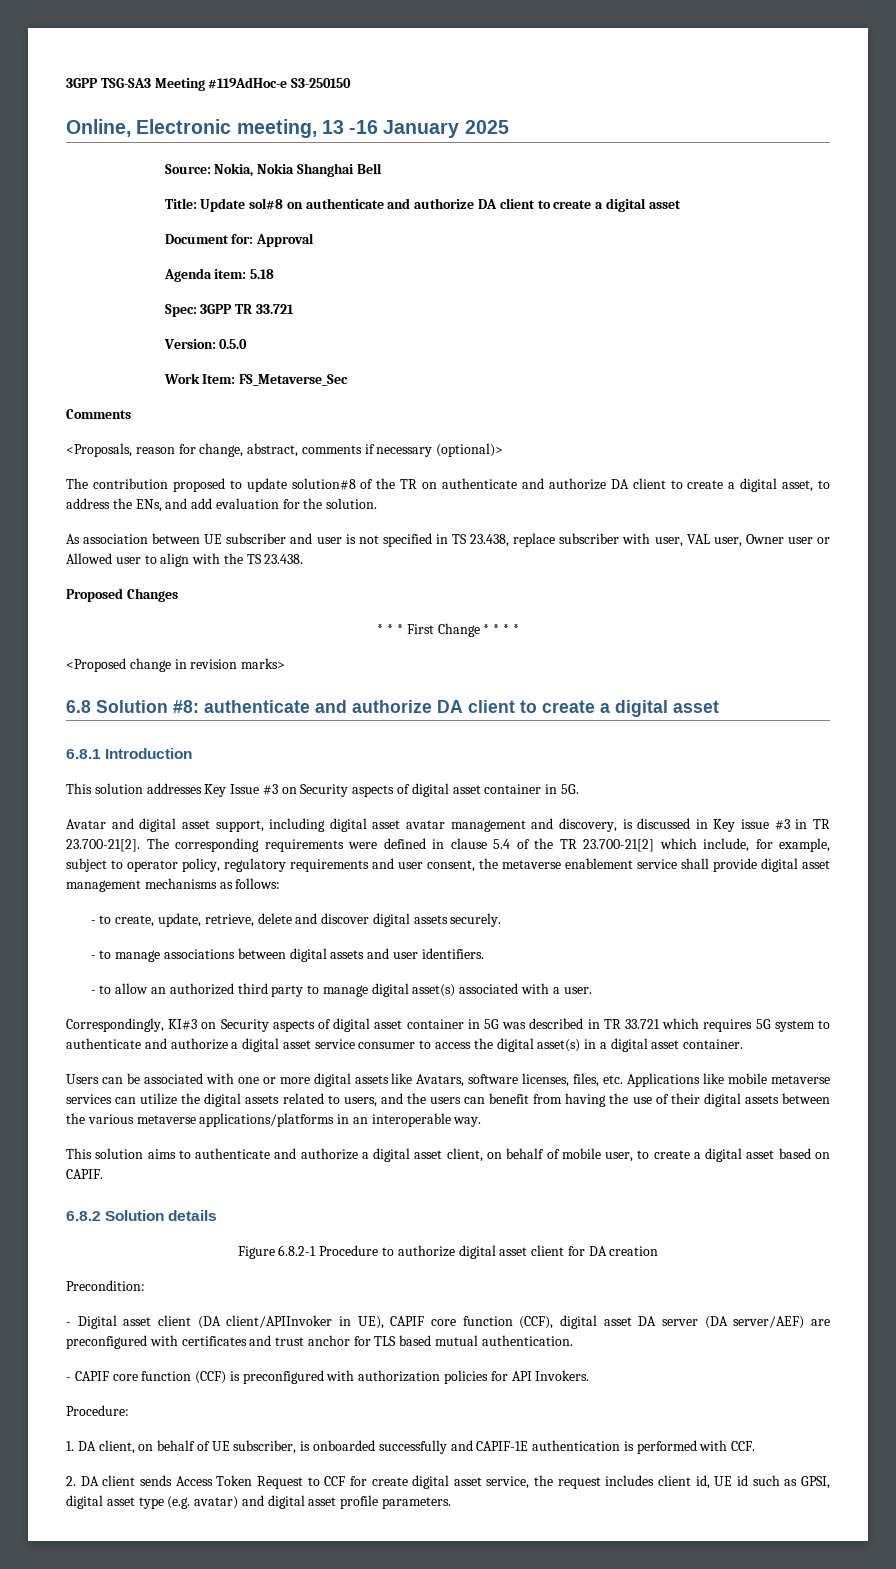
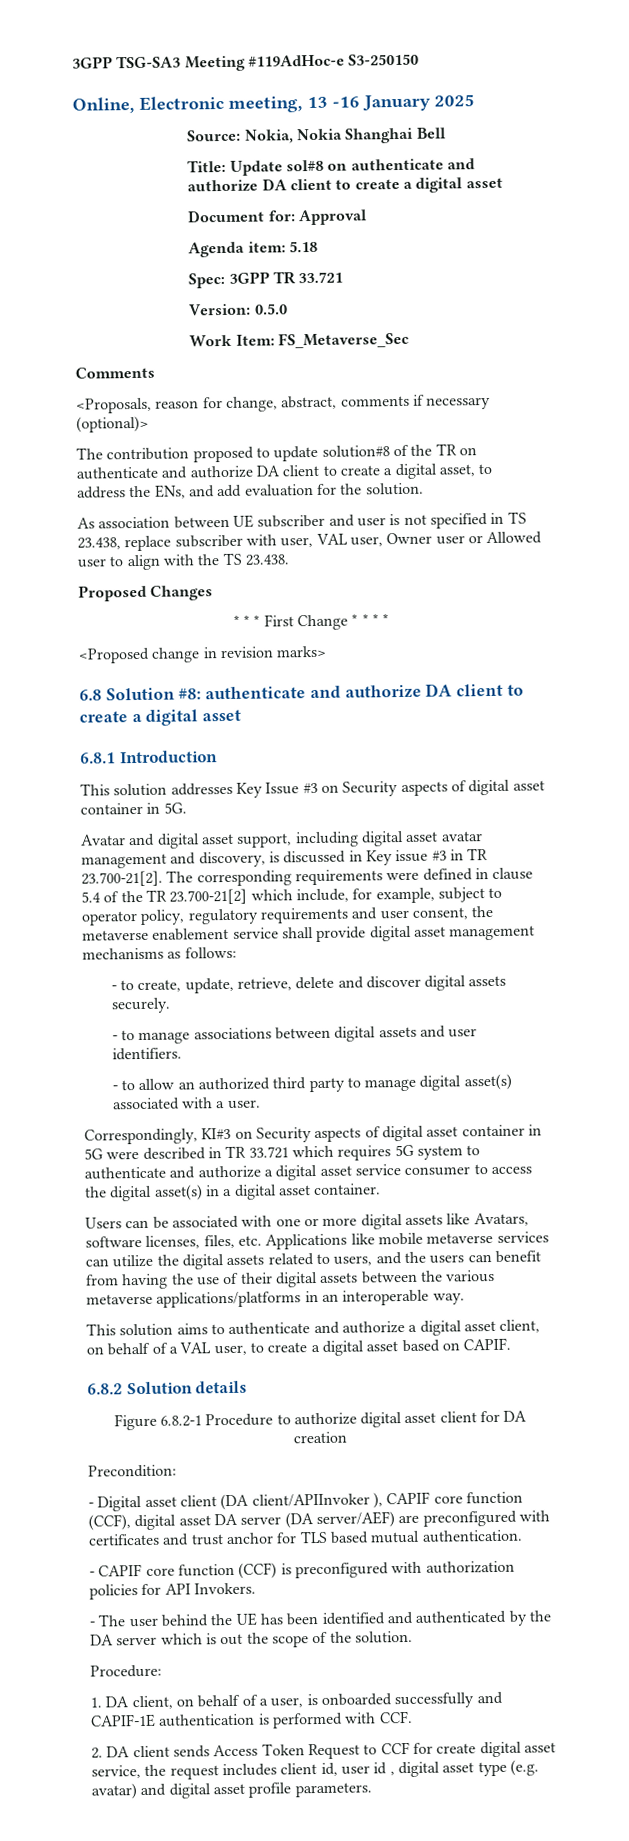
- Correspondingly, KI#3 on Security aspects of digital asset container in 5G was described in TR 33.721 which requires 5G system to authenticate and authorize a digital asset service consumer to access the digital asset(s) in a digital asset container.
+ Correspondingly, KI#3 on Security aspects of digital asset container in 5G were described in TR 33.721 which requires 5G system to authenticate and authorize a digital asset service consumer to access the digital asset(s) in a digital asset container.
- This solution aims to authenticate and authorize a digital asset client, on behalf of mobile user, to create a digital asset based on CAPIF.
+ This solution aims to authenticate and authorize a digital asset client, on behalf of a VAL user, to create a digital asset based on CAPIF.
- - Digital asset client (DA client/APIInvoker in UE), CAPIF core function (CCF), digital asset DA server (DA server/AEF) are preconfigured with certificates and trust anchor for TLS based mutual authentication.
+ - Digital asset client (DA client/APIInvoker ), CAPIF core function (CCF), digital asset DA server (DA server/AEF) are preconfigured with certificates and trust anchor for TLS based mutual authentication.
+ - The user behind the UE has been identified and authenticated by the DA server which is out the scope of the solution.
- 1. DA client, on behalf of UE subscriber, is onboarded successfully and CAPIF-1E authentication is performed with CCF.
+ 1. DA client, on behalf of a user, is onboarded successfully and CAPIF-1E authentication is performed with CCF.
- 2. DA client sends Access Token Request to CCF for create digital asset service, the request includes client id, UE id such as GPSI, digital asset type (e.g. avatar) and digital asset profile parameters.
+ 2. DA client sends Access Token Request to CCF for create digital asset service, the request includes client id, user id , digital asset type (e.g. avatar) and digital asset profile parameters.

